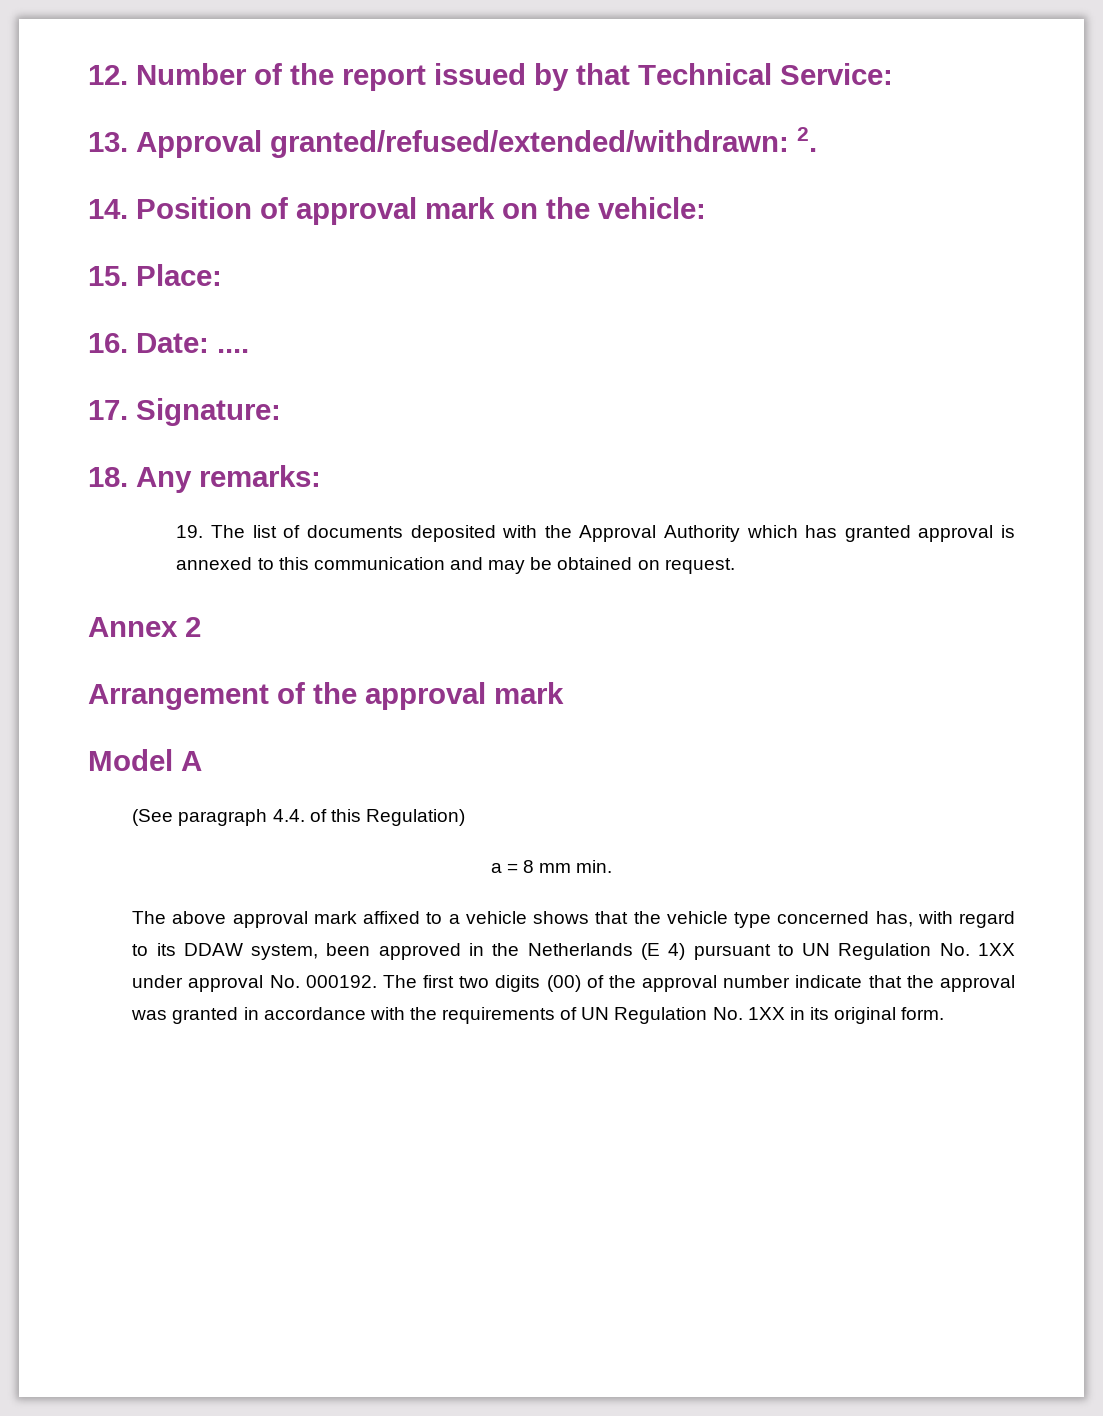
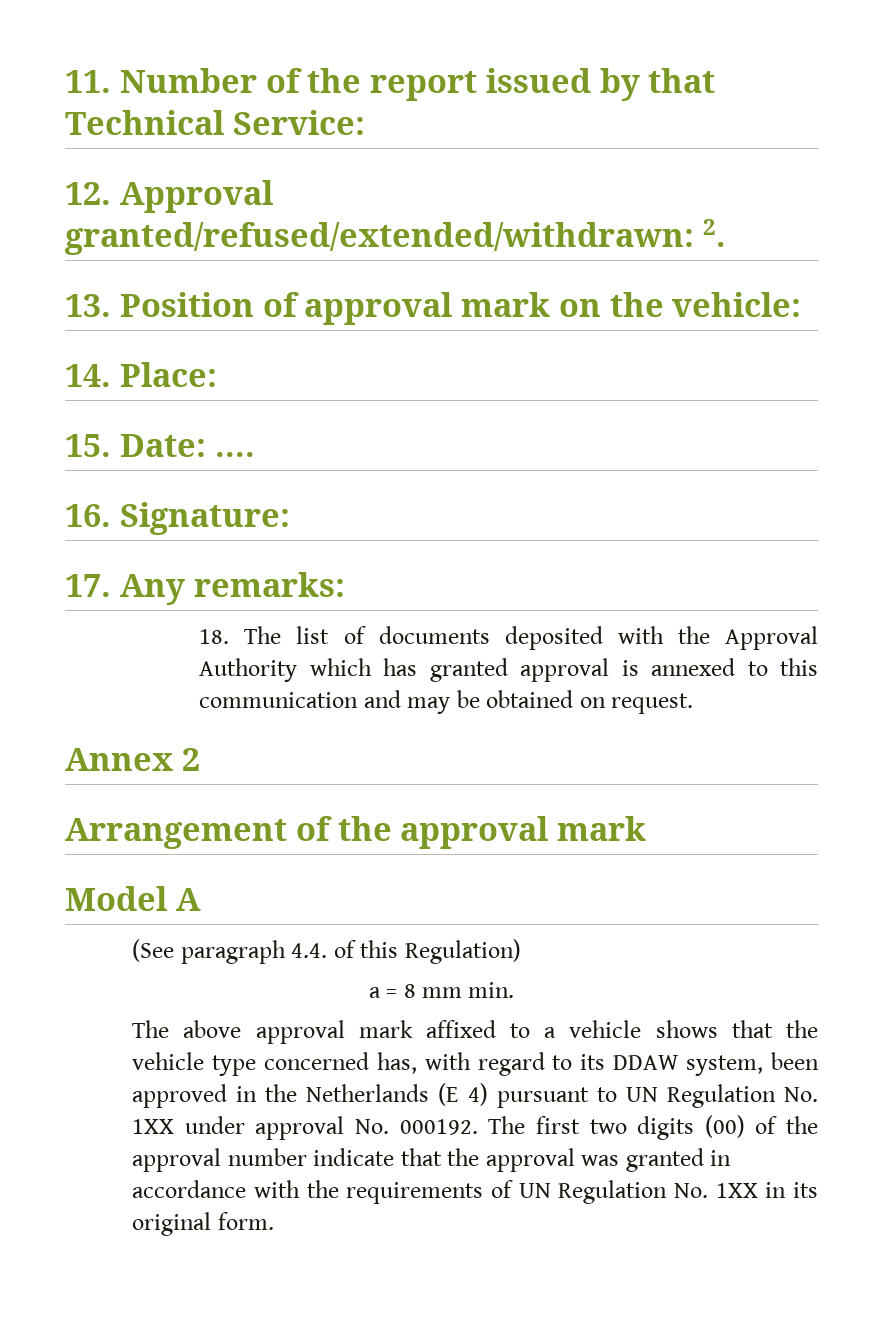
- 12. Number of the report issued by that Technical Service:
+ 11. Number of the report issued by that Technical Service:
- 13. Approval granted/refused/extended/withdrawn: 2.
+ 12. Approval granted/refused/extended/withdrawn: 2.
- 14. Position of approval mark on the vehicle:
+ 13. Position of approval mark on the vehicle:
- 15. Place:
+ 14. Place:
- 16. Date: ....
+ 15. Date: ....
- 17. Signature:
+ 16. Signature:
- 18. Any remarks:
+ 17. Any remarks:
- 19. The list of documents deposited with the Approval Authority which has granted approval is annexed to this communication and may be obtained on request.
+ 18. The list of documents deposited with the Approval Authority which has granted approval is annexed to this communication and may be obtained on request.

